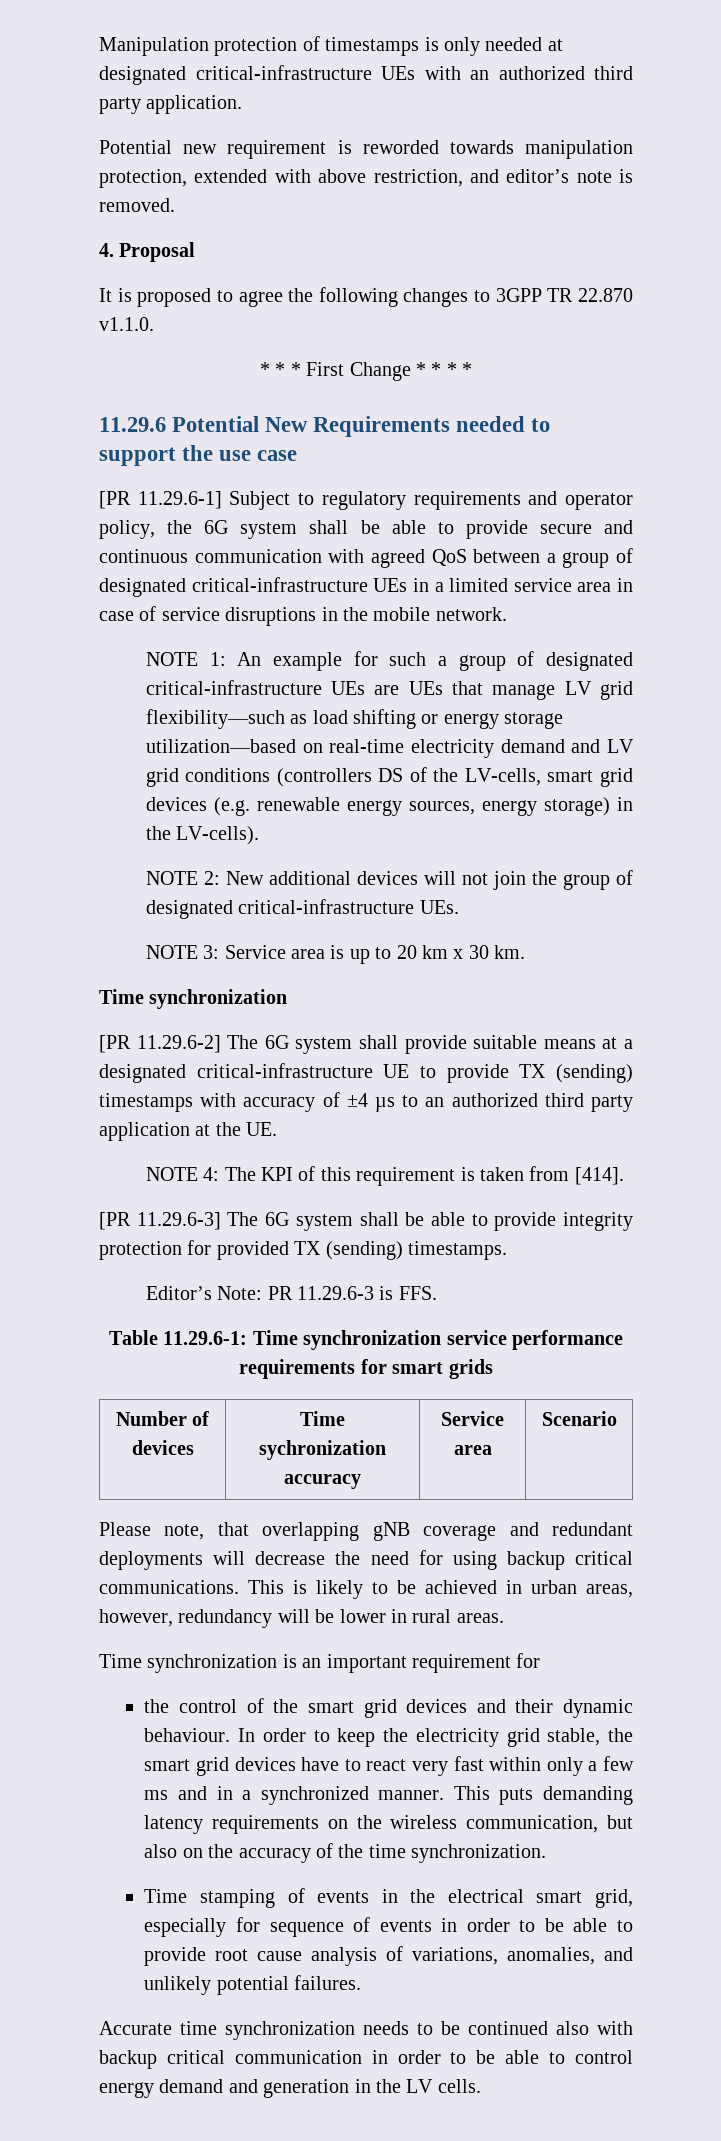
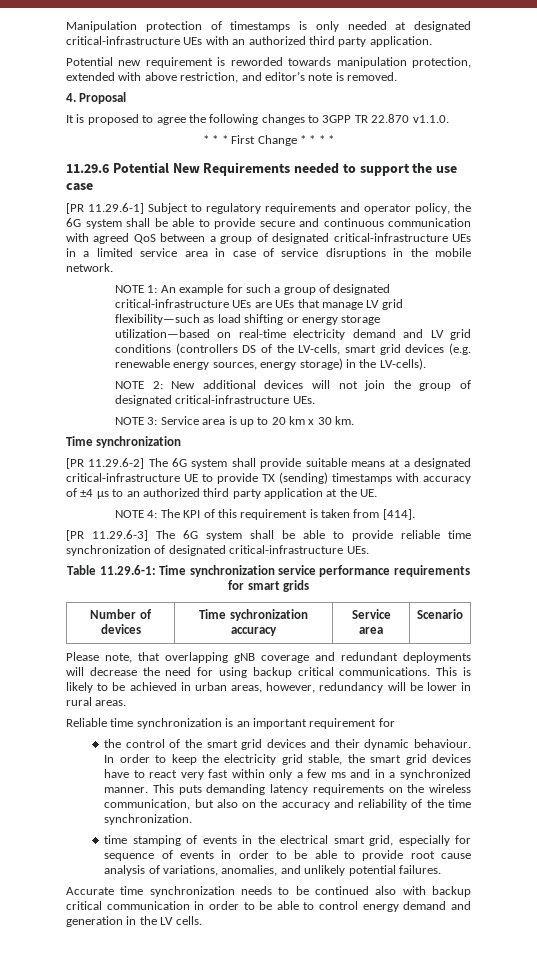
- [PR 11.29.6-3] The 6G system shall be able to provide integrity protection for provided TX (sending) timestamps.
- Editor’s Note: PR 11.29.6-3 is FFS.
+ [PR 11.29.6-3] The 6G system shall be able to provide reliable time synchronization of designated critical-infrastructure UEs.
- Time synchronization is an important requirement for
+ Reliable time synchronization is an important requirement for
- This puts demanding latency requirements on the wireless communication, but also on the accuracy of the time synchronization.
+ This puts demanding latency requirements on the wireless communication, but also on the accuracy and reliability of the time synchronization.
- Time stamping of events in the electrical smart grid, especially for sequence of events in order to be able to provide root cause analysis of variations, anomalies, and unlikely potential failures.
+ time stamping of events in the electrical smart grid, especially for sequence of events in order to be able to provide root cause analysis of variations, anomalies, and unlikely potential failures.

